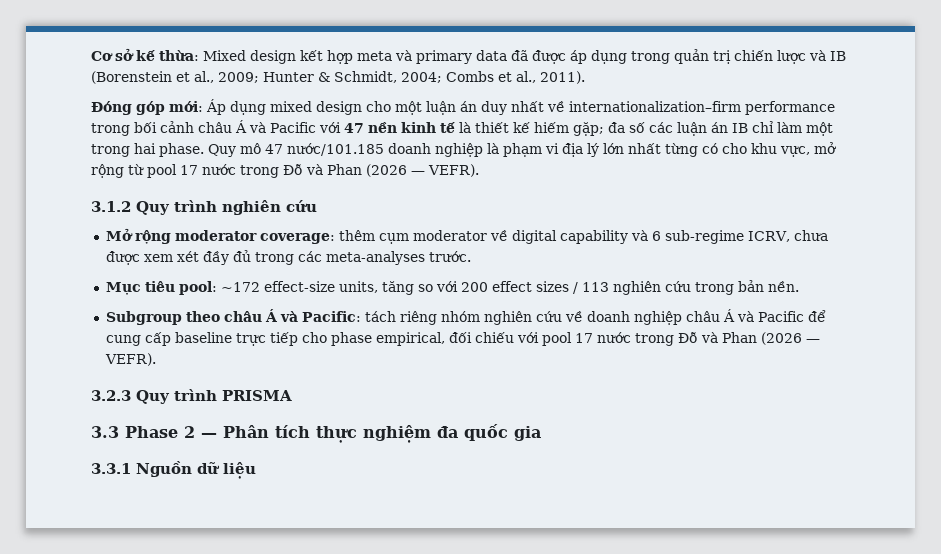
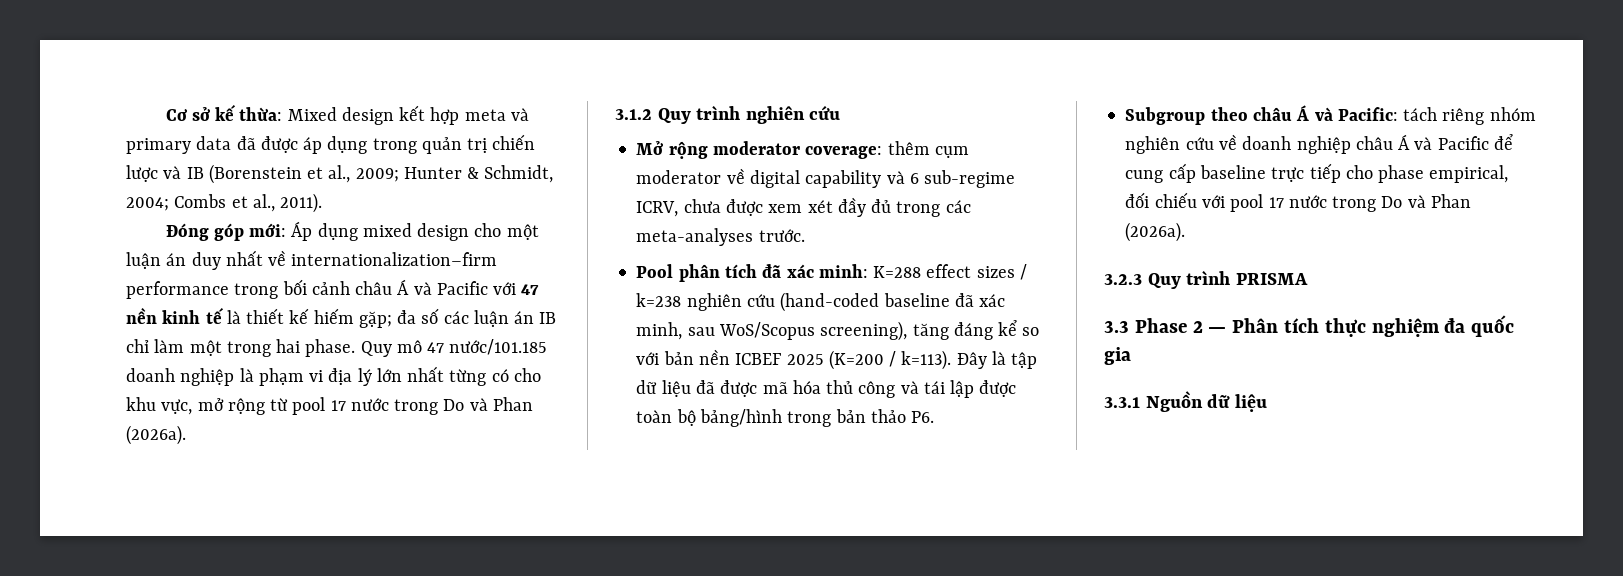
- Quy mô 47 nước/101.185 doanh nghiệp là phạm vi địa lý lớn nhất từng có cho khu vực, mở rộng từ pool 17 nước trong Đỗ và Phan (2026 — VEFR).
+ Quy mô 47 nước/101.185 doanh nghiệp là phạm vi địa lý lớn nhất từng có cho khu vực, mở rộng từ pool 17 nước trong Do và Phan (2026a).
- Mục tiêu pool: ~172 effect-size units, tăng so với 200 effect sizes / 113 nghiên cứu trong bản nền.
+ Pool phân tích đã xác minh: K=288 effect sizes / k=238 nghiên cứu (hand-coded baseline đã xác minh, sau WoS/Scopus screening), tăng đáng kể so với bản nền ICBEF 2025 (K=200 / k=113). Đây là tập dữ liệu đã được mã hóa thủ công và tái lập được toàn bộ bảng/hình trong bản thảo P6.
- Subgroup theo châu Á và Pacific: tách riêng nhóm nghiên cứu về doanh nghiệp châu Á và Pacific để cung cấp baseline trực tiếp cho phase empirical, đối chiếu với pool 17 nước trong Đỗ và Phan (2026 — VEFR).
+ Subgroup theo châu Á và Pacific: tách riêng nhóm nghiên cứu về doanh nghiệp châu Á và Pacific để cung cấp baseline trực tiếp cho phase empirical, đối chiếu với pool 17 nước trong Do và Phan (2026a).

